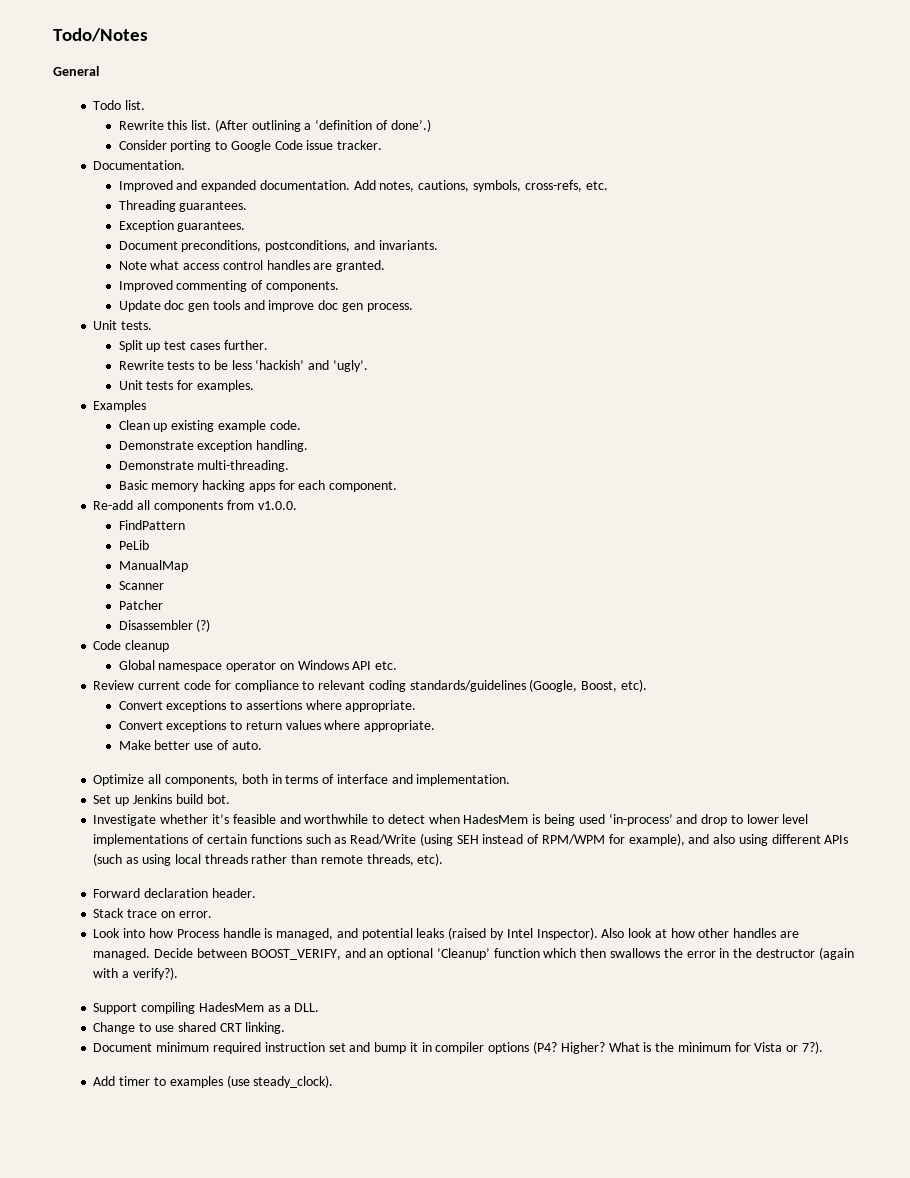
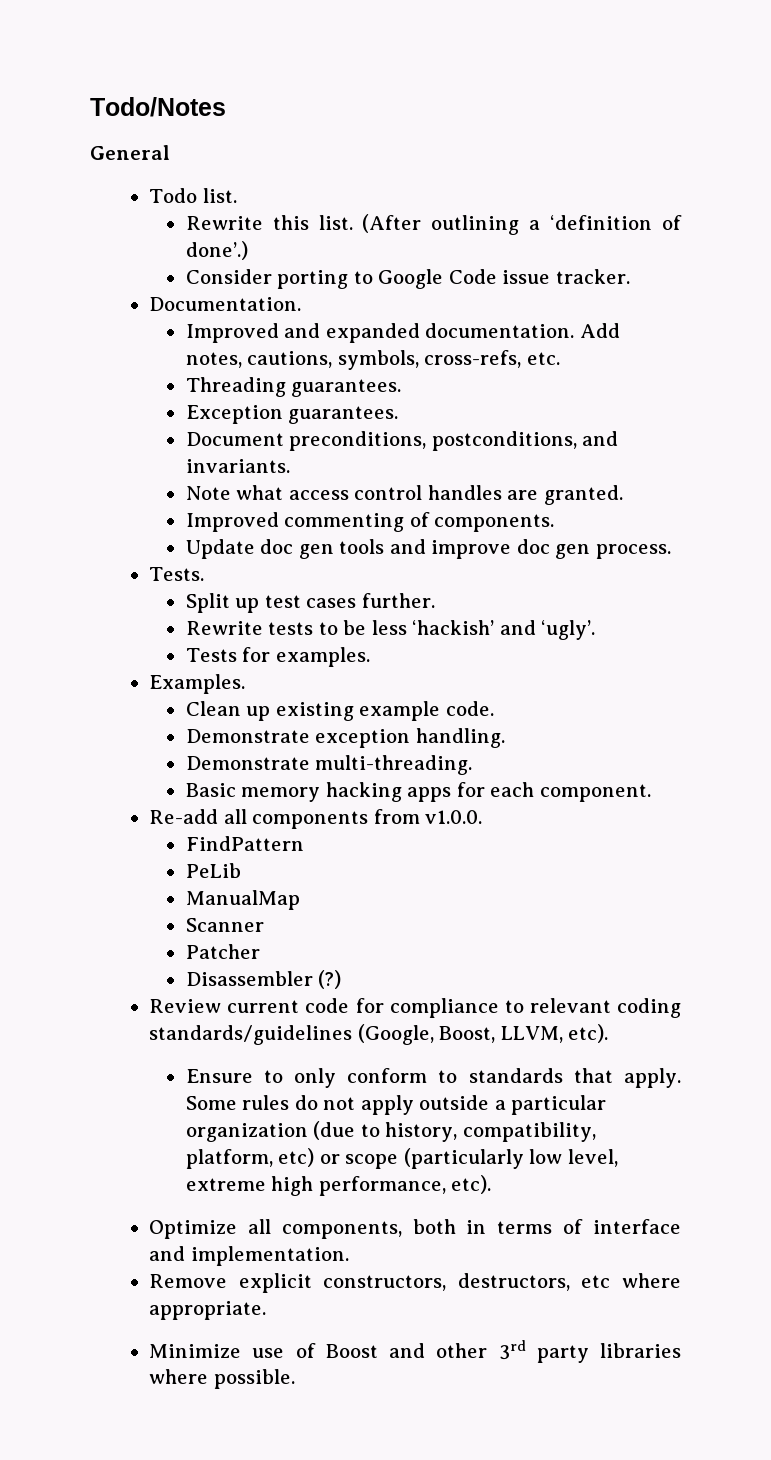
- Unit tests.
+ Tests.
- Unit tests for examples.
+ Tests for examples.
- Examples
+ Examples.
- Code cleanup
- Global namespace operator on Windows API etc.
- Review current code for compliance to relevant coding standards/guidelines (Google, Boost, etc).
- Convert exceptions to assertions where appropriate.
- Convert exceptions to return values where appropriate.
- Make better use of auto.
+ Review current code for compliance to relevant coding standards/guidelines (Google, Boost, LLVM, etc).
+ Ensure to only conform to standards that apply. Some rules do not apply outside a particular organization (due to history, compatibility, platform, etc) or scope (particularly low level, extreme high performance, etc).
- Set up Jenkins build bot.
- Investigate whether it’s feasible and worthwhile to detect when HadesMem is being used ‘in-process’ and drop to lower level implementations of certain functions such as Read/Write (using SEH instead of RPM/WPM for example), and also using different APIs (such as using local threads rather than remote threads, etc).
- Forward declaration header.
- Stack trace on error.
- Look into how Process handle is managed, and potential leaks (raised by Intel Inspector). Also look at how other handles are managed. Decide between BOOST_VERIFY, and an optional ‘Cleanup’ function which then swallows the error in the destructor (again with a verify?).
- Support compiling HadesMem as a DLL.
- Change to use shared CRT linking.
- Document minimum required instruction set and bump it in compiler options (P4? Higher? What is the minimum for Vista or 7?).
- Add timer to examples (use steady_clock).
+ Remove explicit constructors, destructors, etc where appropriate.
+ Minimize use of Boost and other 3rd party libraries where possible.

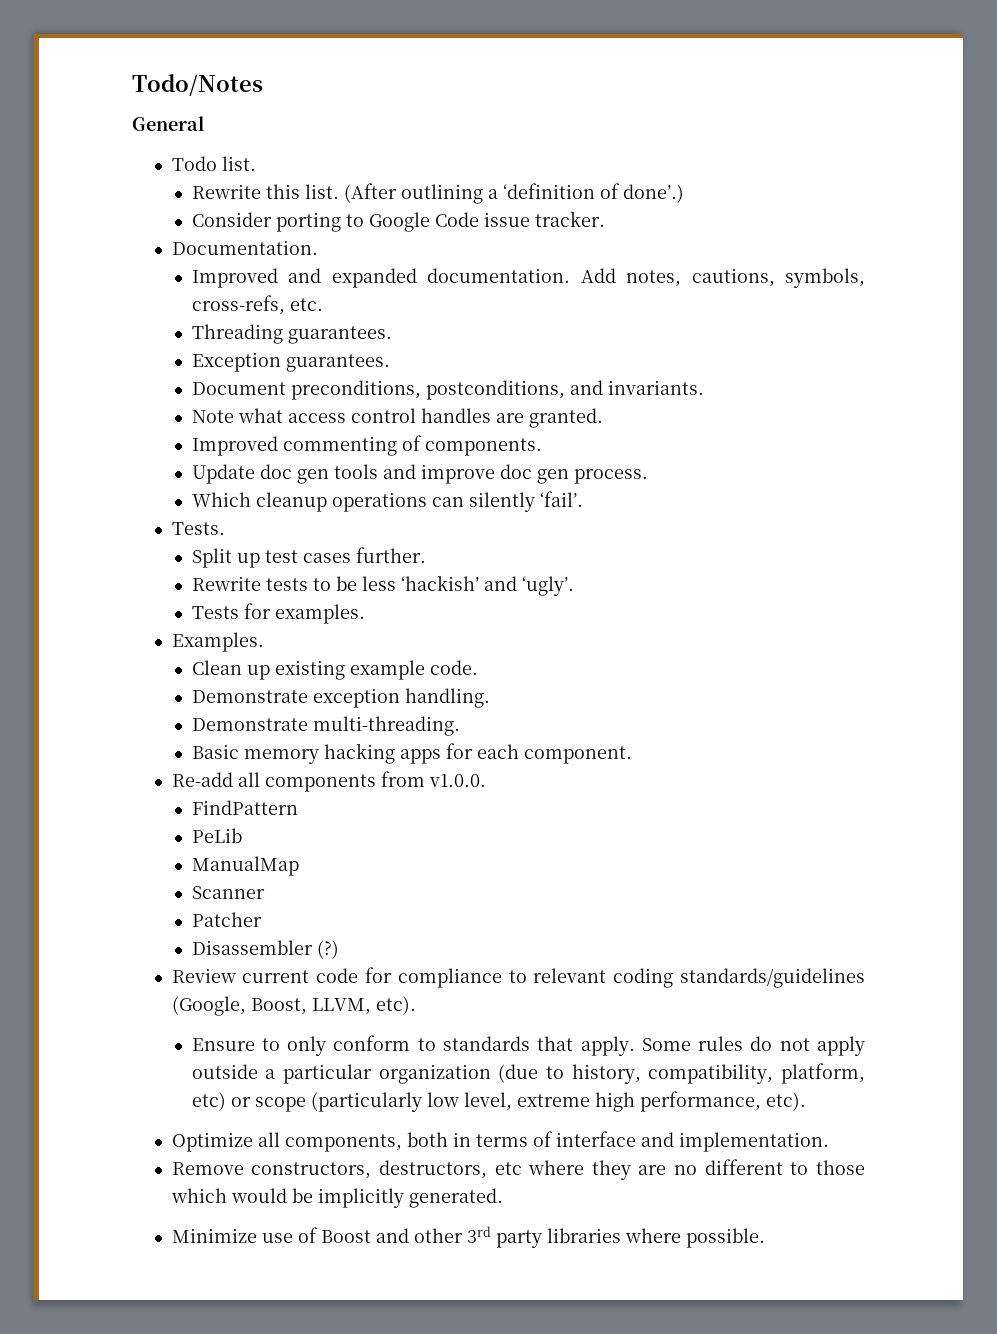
+ Which cleanup operations can silently ‘fail’.
- Remove explicit constructors, destructors, etc where appropriate.
+ Remove constructors, destructors, etc where they are no different to those which would be implicitly generated.

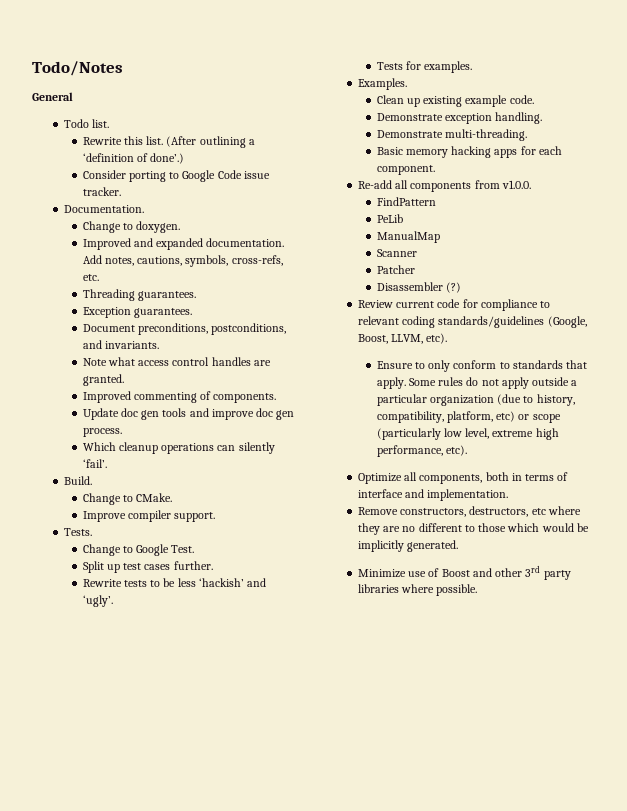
+ Change to doxygen.
+ Build.
+ Change to CMake.
+ Improve compiler support.
  Tests.
+ Change to Google Test.

